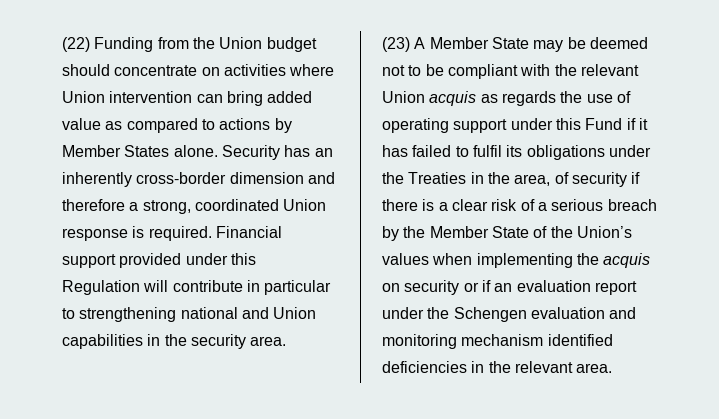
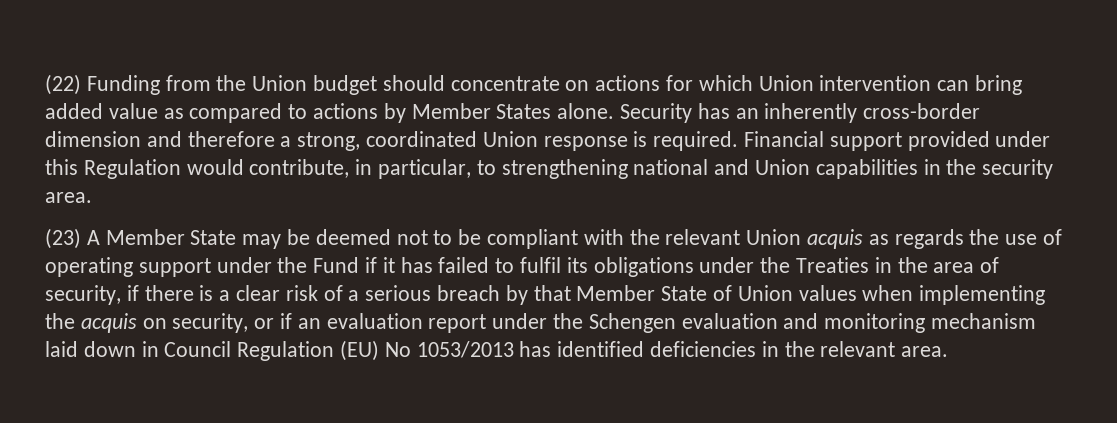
- (22) Funding from the Union budget should concentrate on activities where Union intervention can bring added value as compared to actions by Member States alone.
+ (22) Funding from the Union budget should concentrate on actions for which Union intervention can bring added value as compared to actions by Member States alone.
- Financial support provided under this Regulation will contribute in particular to strengthening national and Union capabilities in the security area.
+ Financial support provided under this Regulation would contribute, in particular, to strengthening national and Union capabilities in the security area.
- (23) A Member State may be deemed not to be compliant with the relevant Union acquis as regards the use of operating support under this Fund if it has failed to fulfil its obligations under the Treaties in the area, of security if there is a clear risk of a serious breach by the Member State of the Union’s values when implementing the acquis on security or if an evaluation report under the Schengen evaluation and monitoring mechanism identified deficiencies in the relevant area.
+ (23) A Member State may be deemed not to be compliant with the relevant Union acquis as regards the use of operating support under the Fund if it has failed to fulfil its obligations under the Treaties in the area of security, if there is a clear risk of a serious breach by that Member State of Union values when implementing the acquis on security, or if an evaluation report under the Schengen evaluation and monitoring mechanism laid down in Council Regulation (EU) No 1053/2013 has identified deficiencies in the relevant area.

